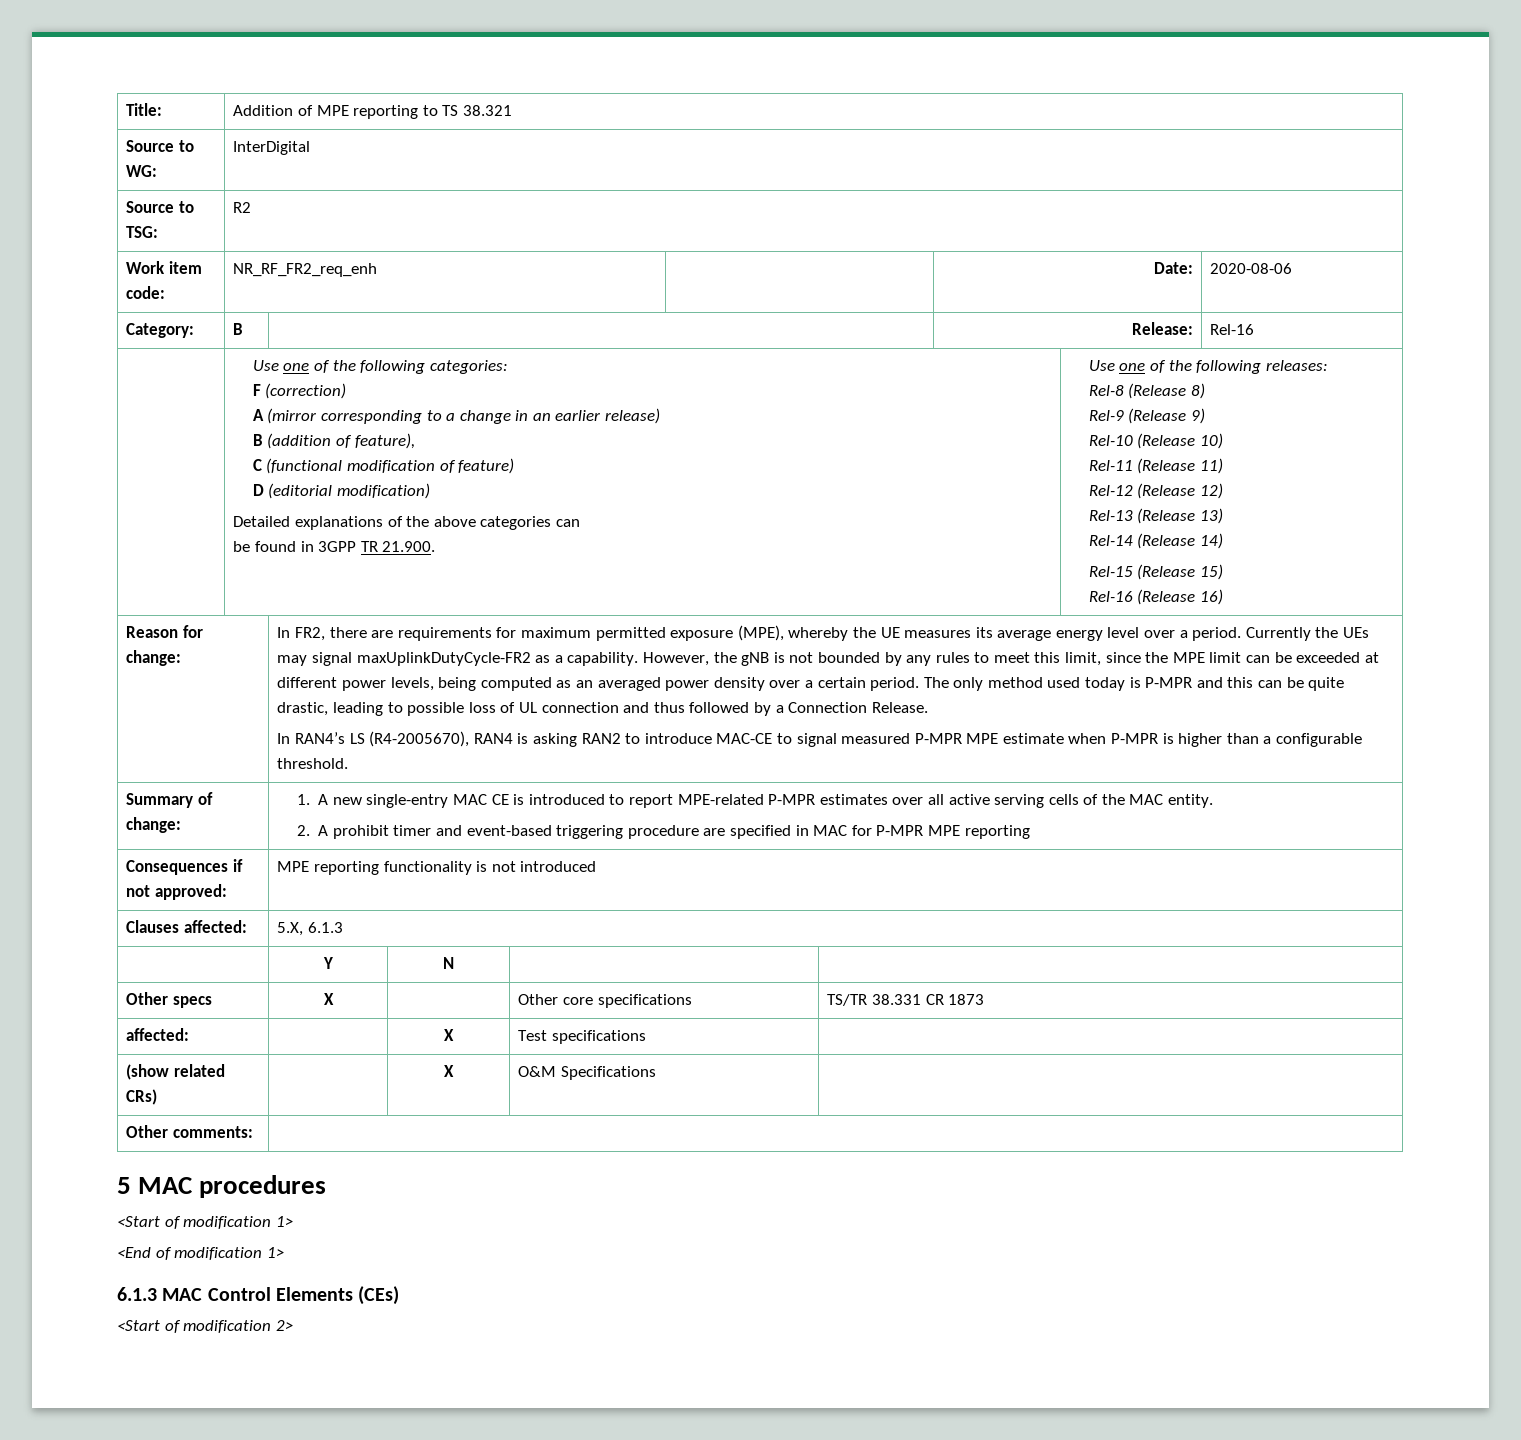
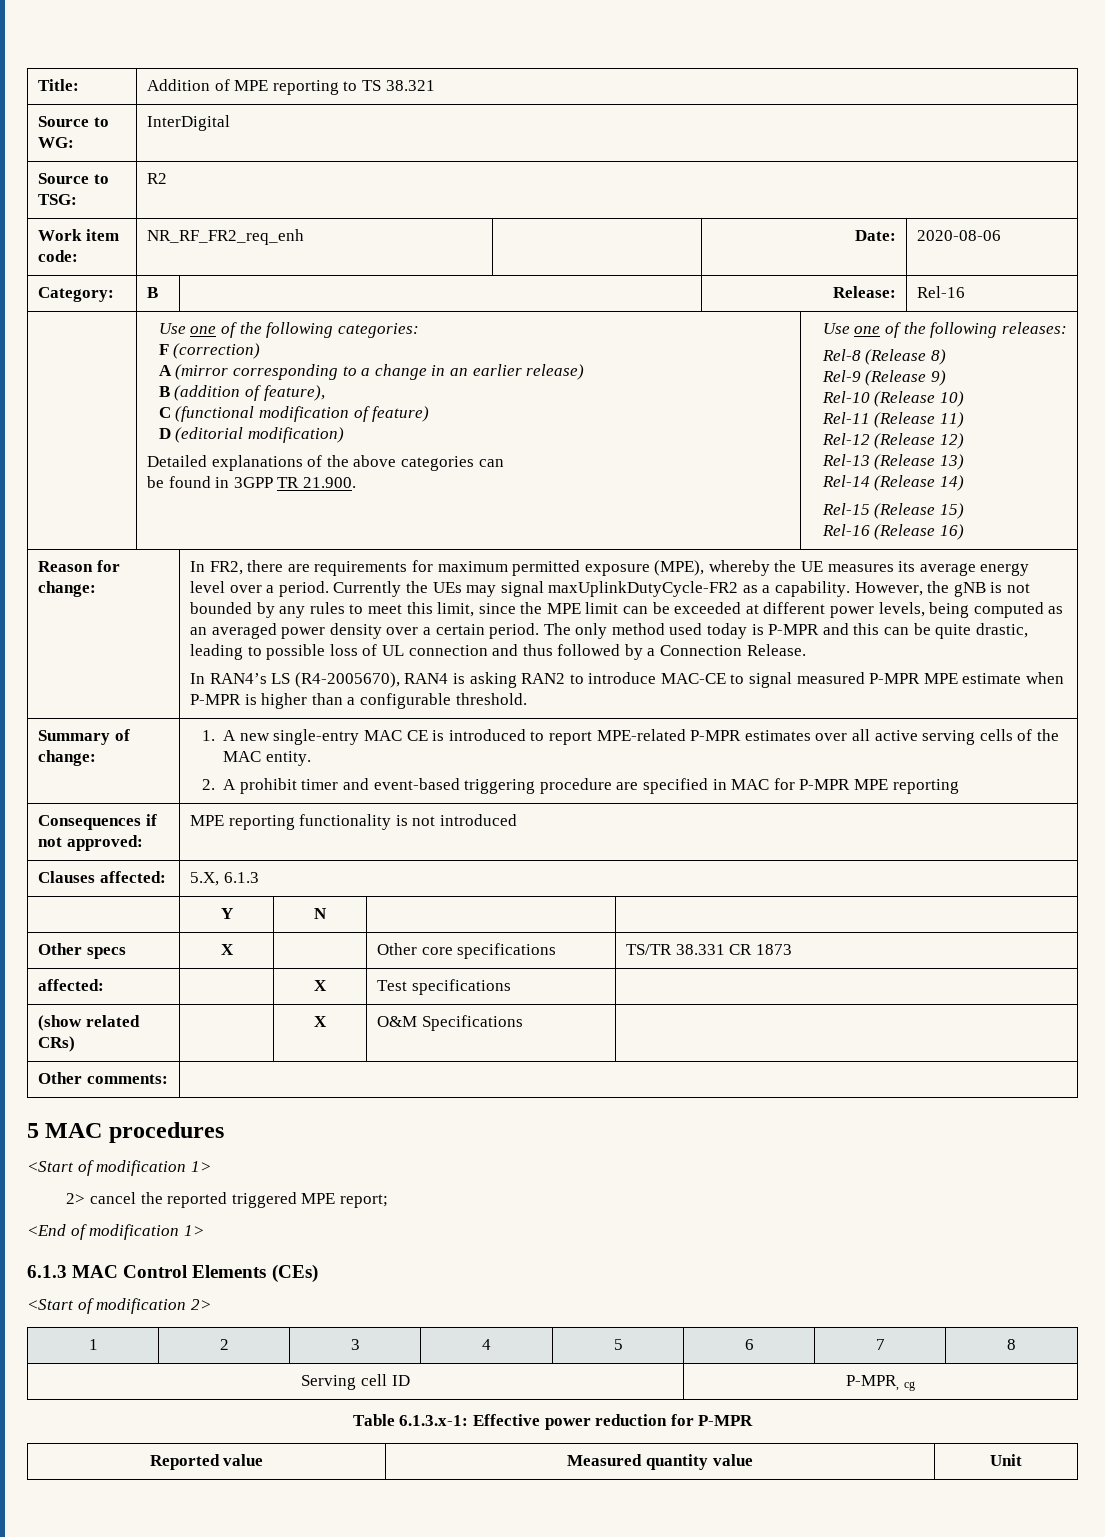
+ 2> cancel the reported triggered MPE report;
+ 1 | 2 | 3 | 4 | 5 | 6 | 7 | 8
+ Serving cell ID | P-MPR, cg
+ Table 6.1.3.x-1: Effective power reduction for P-MPR
+ Reported value | Measured quantity value | Unit

